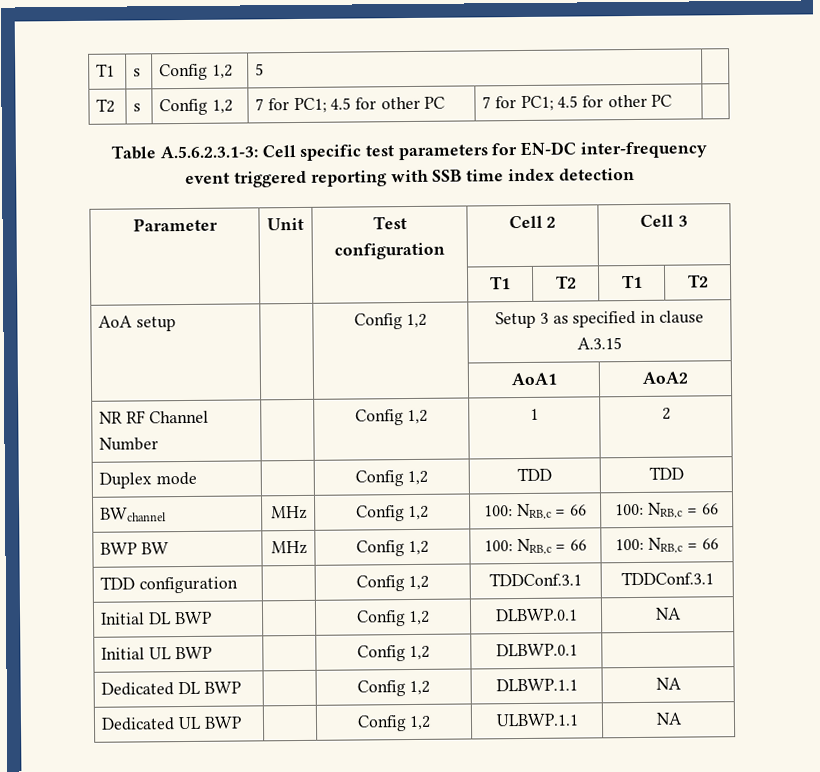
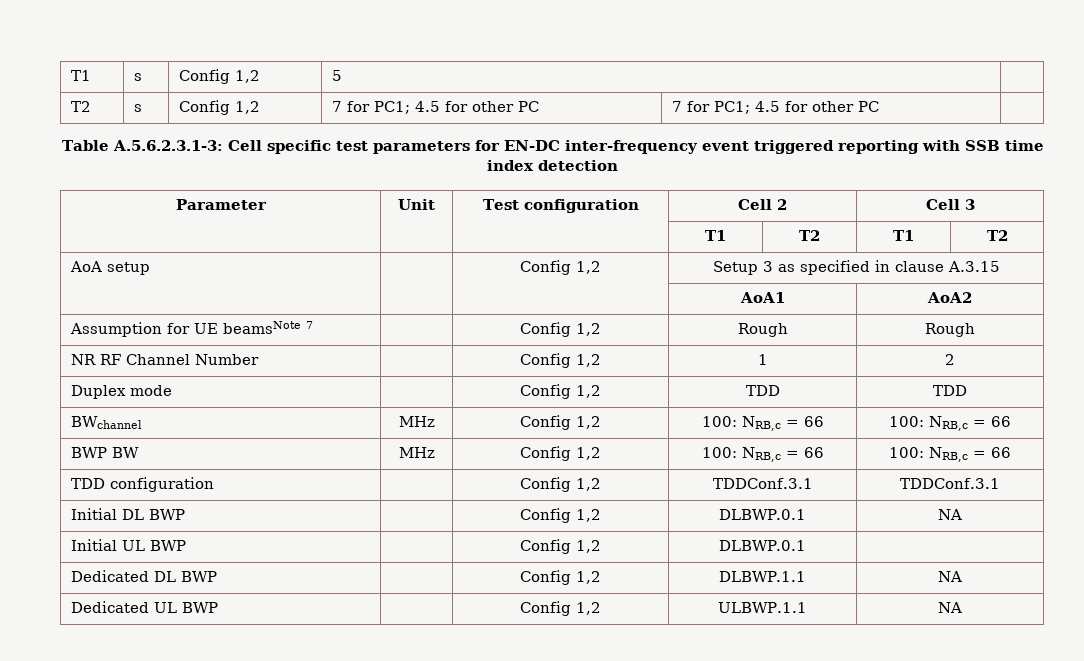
+ Assumption for UE beamsNote 7 | | Config 1,2 | Rough | Rough

